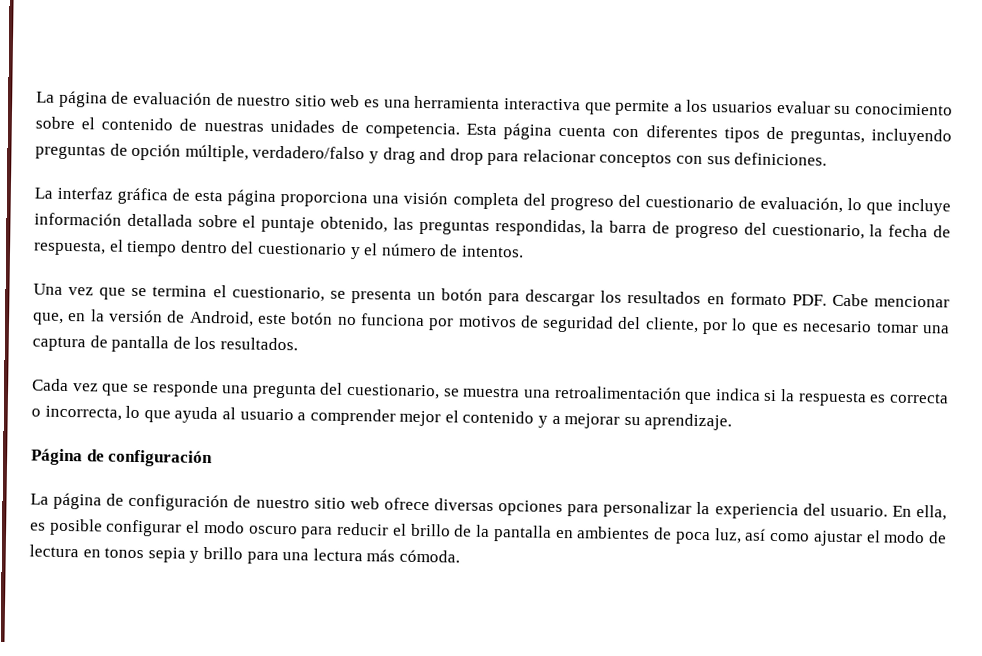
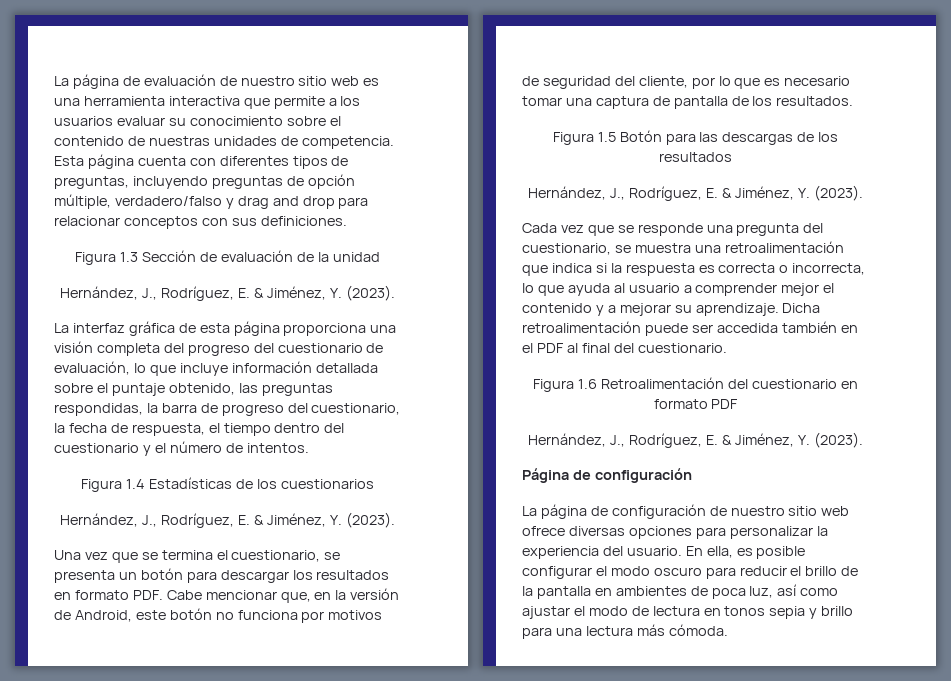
+ Figura 1.3 Sección de evaluación de la unidad
+ Hernández, J., Rodríguez, E. & Jiménez, Y. (2023).
+ Figura 1.4 Estadísticas de los cuestionarios
+ Hernández, J., Rodríguez, E. & Jiménez, Y. (2023).
+ Figura 1.5 Botón para las descargas de los resultados
+ Hernández, J., Rodríguez, E. & Jiménez, Y. (2023).
+ Dicha retroalimentación puede ser accedida también en el PDF al final del cuestionario.
+ Figura 1.6 Retroalimentación del cuestionario en formato PDF
+ Hernández, J., Rodríguez, E. & Jiménez, Y. (2023).

